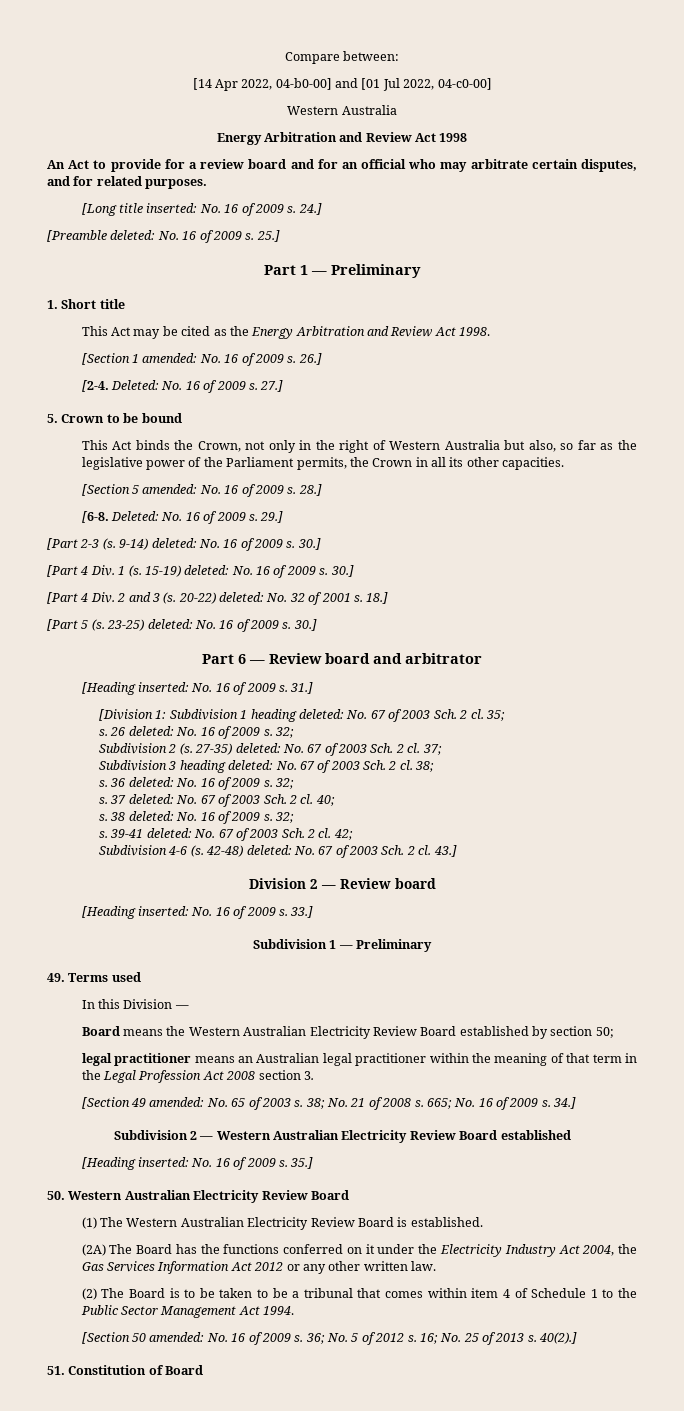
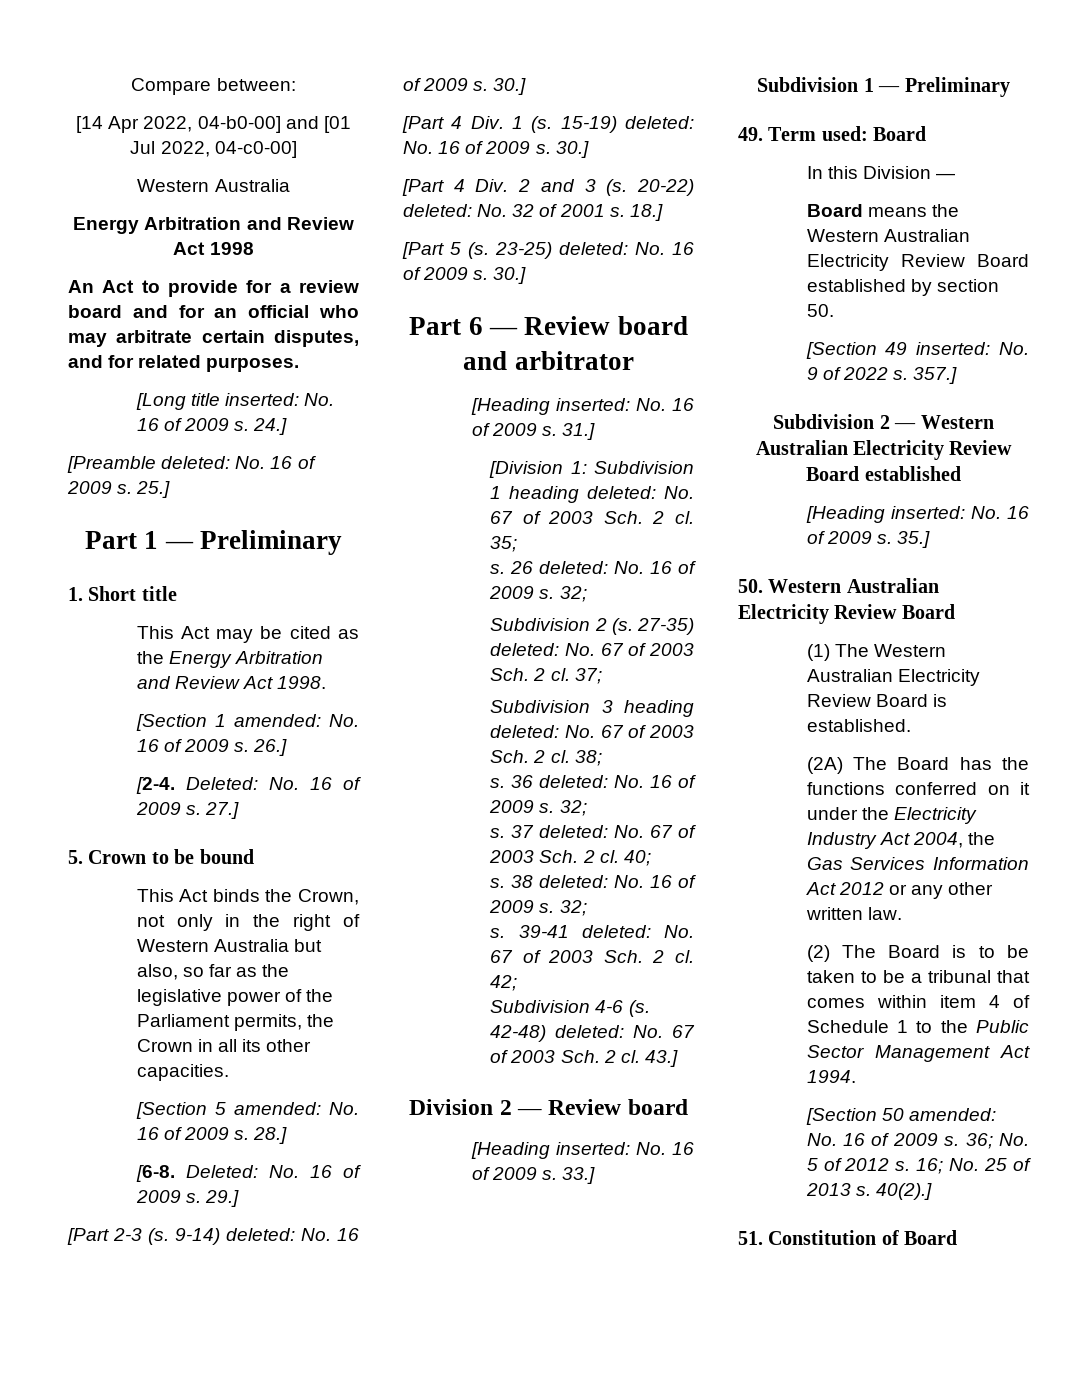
- 49. Terms used
+ 49. Term used: Board
- Board means the Western Australian Electricity Review Board established by section 50;
- legal practitioner means an Australian legal practitioner within the meaning of that term in the Legal Profession Act 2008 section 3.
- [Section 49 amended: No. 65 of 2003 s. 38; No. 21 of 2008 s. 665; No. 16 of 2009 s. 34.]
+ Board means the Western Australian Electricity Review Board established by section 50.
+ [Section 49 inserted: No. 9 of 2022 s. 357.]

